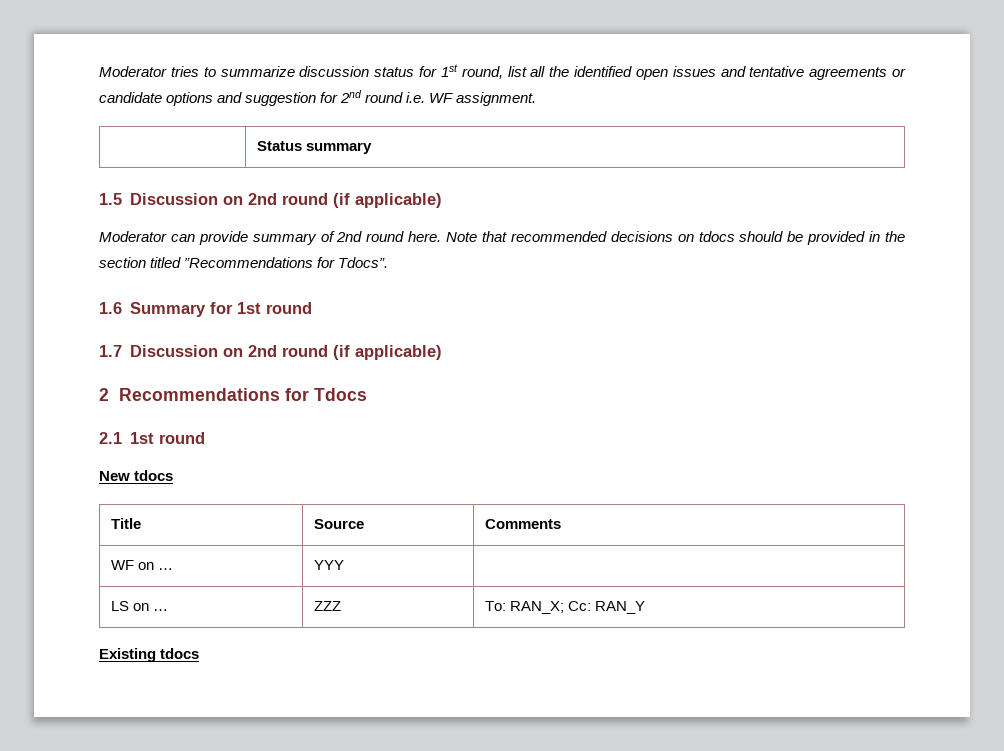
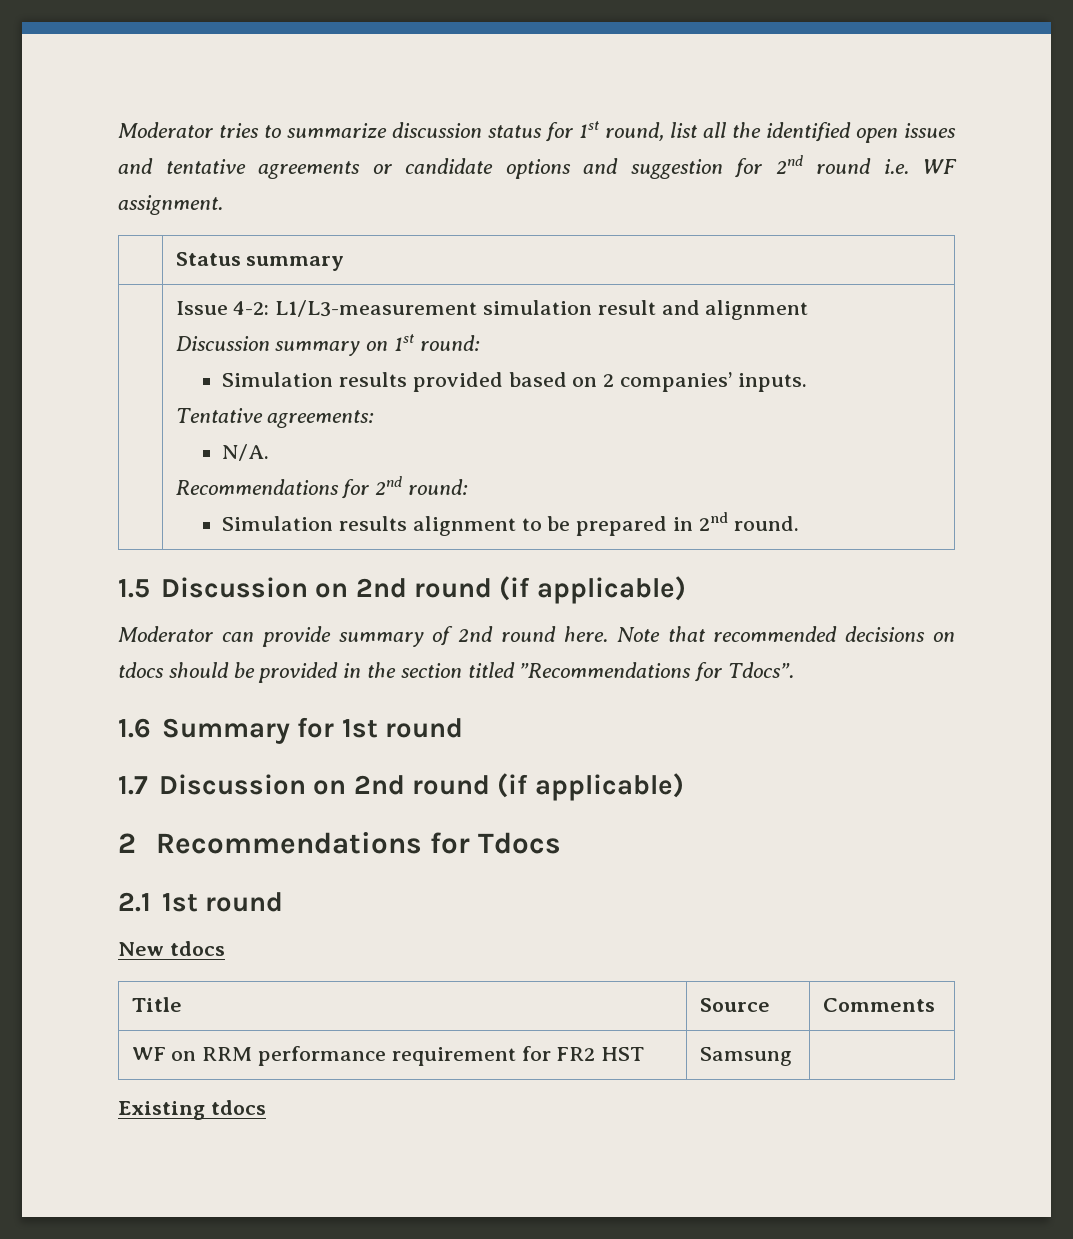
+ | Issue 4-2: L1/L3-measurement simulation result and alignment
+ Discussion summary on 1st round:
+ Simulation results provided based on 2 companies’ inputs.
+ Tentative agreements:
+ N/A.
+ Recommendations for 2nd round:
+ Simulation results alignment to be prepared in 2nd round.
- WF on … | YYY |
- LS on … | ZZZ | To: RAN_X; Cc: RAN_Y
+ WF on RRM performance requirement for FR2 HST | Samsung |

